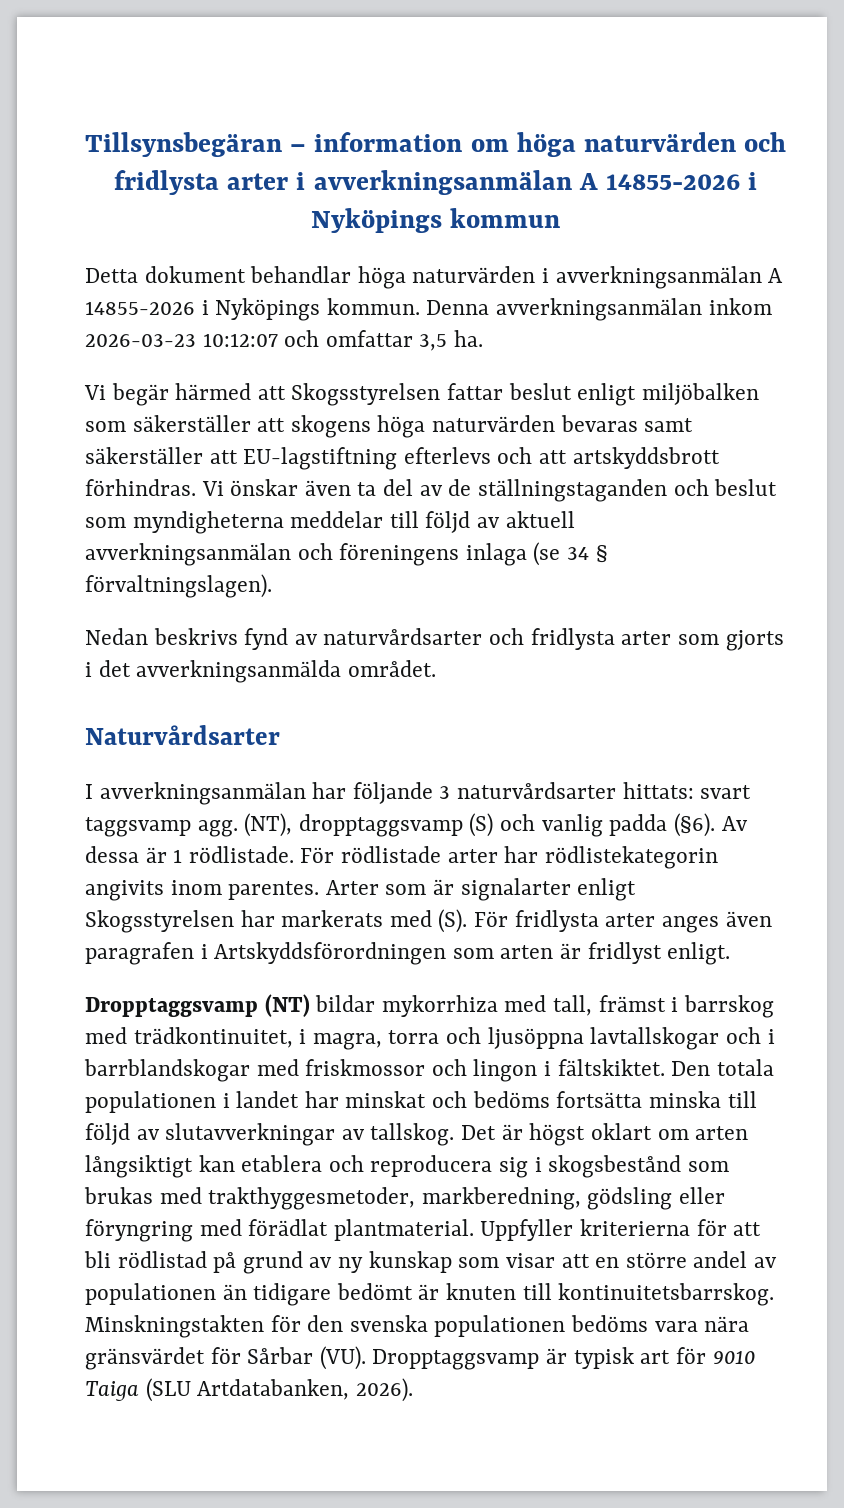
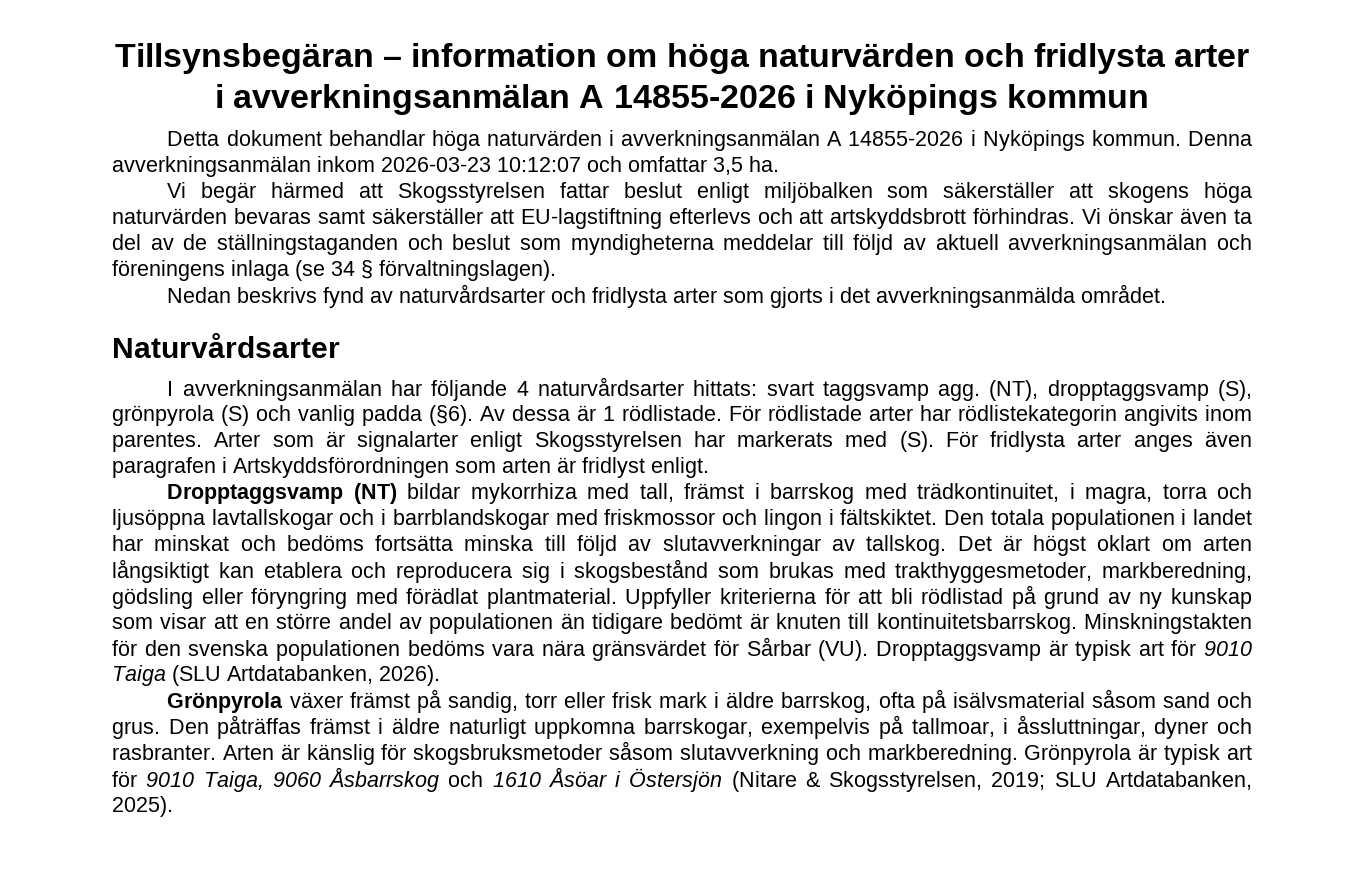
- I avverkningsanmälan har följande 3 naturvårdsarter hittats: svart taggsvamp agg.
+ I avverkningsanmälan har följande 4 naturvårdsarter hittats: svart taggsvamp agg.
- (NT), dropptaggsvamp (S) och vanlig padda (§6).
+ (NT), dropptaggsvamp (S), grönpyrola (S) och vanlig padda (§6).
+ Grönpyrola växer främst på sandig, torr eller frisk mark i äldre barrskog, ofta på isälvsmaterial såsom sand och grus. Den påträffas främst i äldre naturligt uppkomna barrskogar, exempelvis på tallmoar, i åssluttningar, dyner och rasbranter. Arten är känslig för skogsbruksmetoder såsom slutavverkning och markberedning. Grönpyrola är typisk art för 9010 Taiga, 9060 Åsbarrskog och 1610 Åsöar i Östersjön (Nitare & Skogsstyrelsen, 2019; SLU Artdatabanken, 2025).

